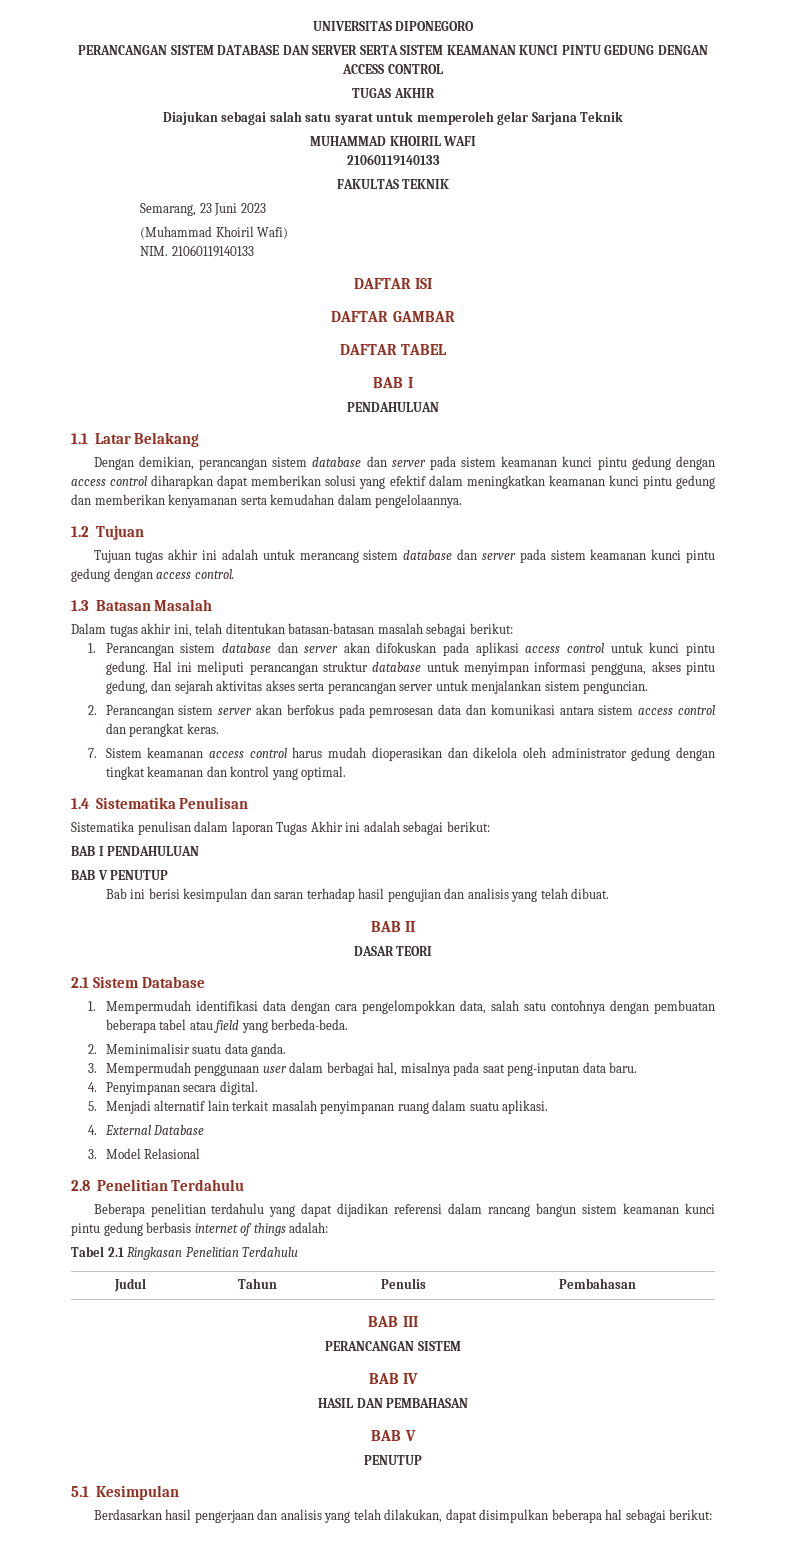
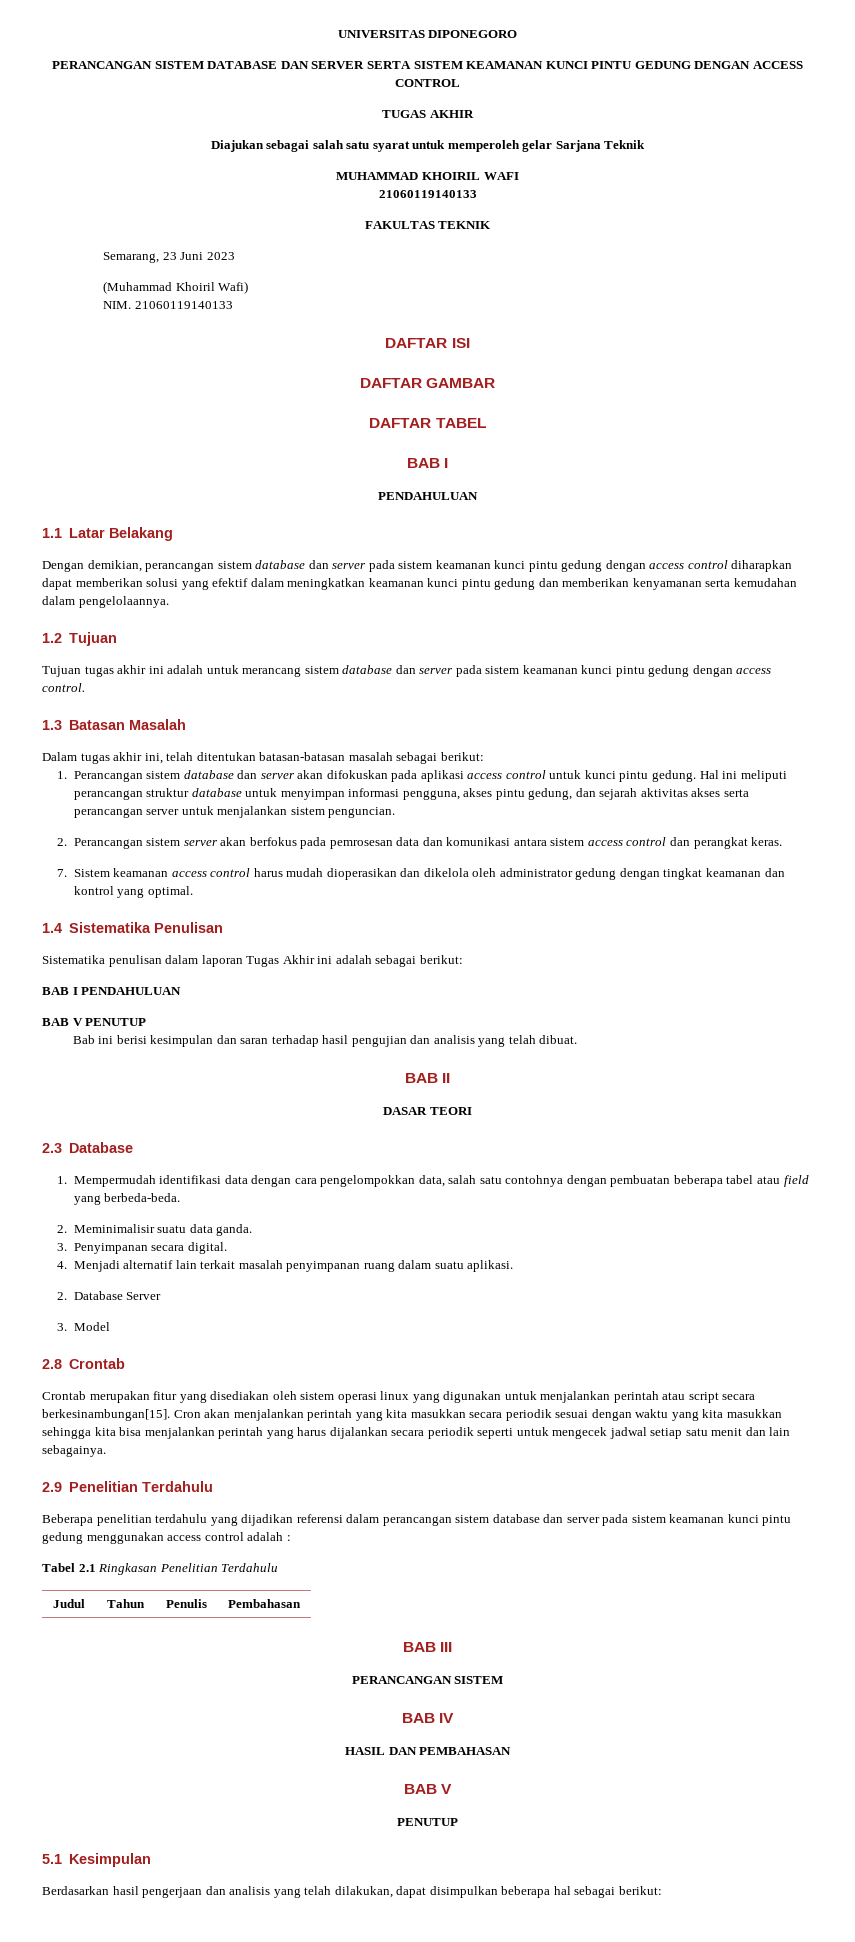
- 2.1 Sistem Database
+ 2.3 Database
- 3. Mempermudah penggunaan user dalam berbagai hal, misalnya pada saat peng-inputan data baru.
- 4. Penyimpanan secara digital.
+ 3. Penyimpanan secara digital.
- 5. Menjadi alternatif lain terkait masalah penyimpanan ruang dalam suatu aplikasi.
+ 4. Menjadi alternatif lain terkait masalah penyimpanan ruang dalam suatu aplikasi.
- 4. External Database
+ 2. Database Server
- 3. Model Relasional
+ 3. Model
- 2.8 Penelitian Terdahulu
+ 2.8 Crontab
+ Crontab merupakan fitur yang disediakan oleh sistem operasi linux yang digunakan untuk menjalankan perintah atau script secara berkesinambungan[15]. Cron akan menjalankan perintah yang kita masukkan secara periodik sesuai dengan waktu yang kita masukkan sehingga kita bisa menjalankan perintah yang harus dijalankan secara periodik seperti untuk mengecek jadwal setiap satu menit dan lain sebagainya.
+ 2.9 Penelitian Terdahulu
- Beberapa penelitian terdahulu yang dapat dijadikan referensi dalam rancang bangun sistem keamanan kunci pintu gedung berbasis internet of things adalah:
+ Beberapa penelitian terdahulu yang dijadikan referensi dalam perancangan sistem database dan server pada sistem keamanan kunci pintu gedung menggunakan access control adalah :

